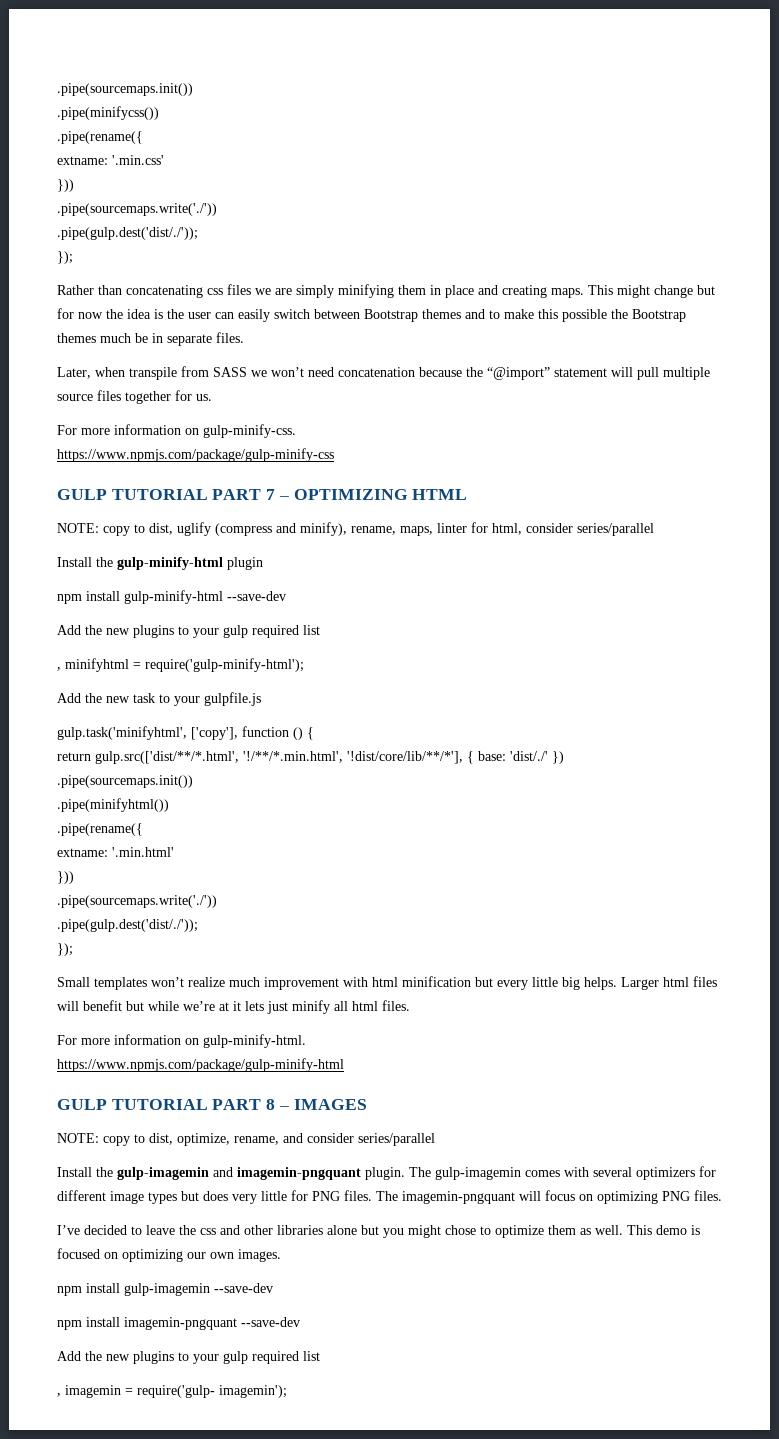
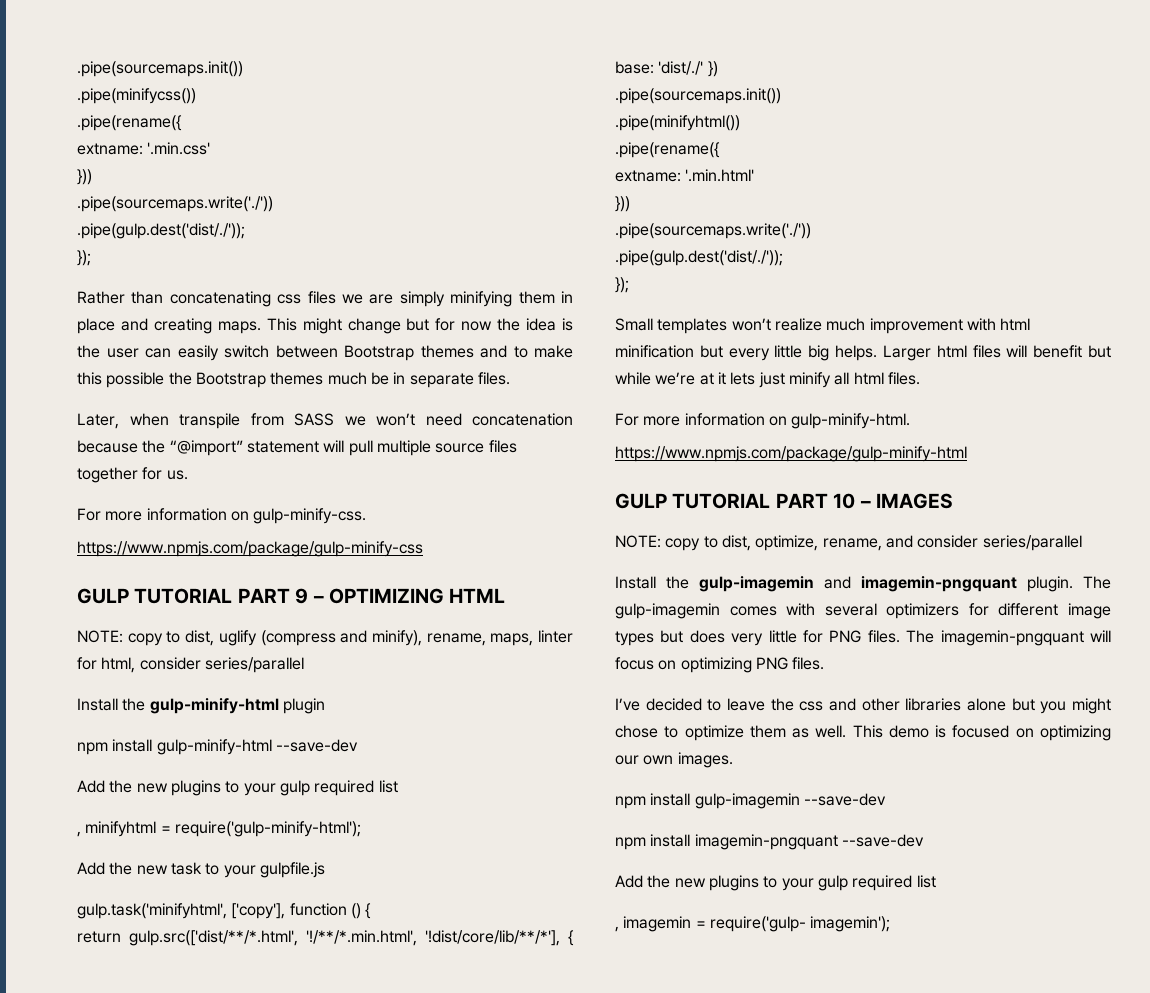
- GULP TUTORIAL PART 7 – OPTIMIZING HTML
+ GULP TUTORIAL PART 9 – OPTIMIZING HTML
- GULP TUTORIAL PART 8 – IMAGES
+ GULP TUTORIAL PART 10 – IMAGES

